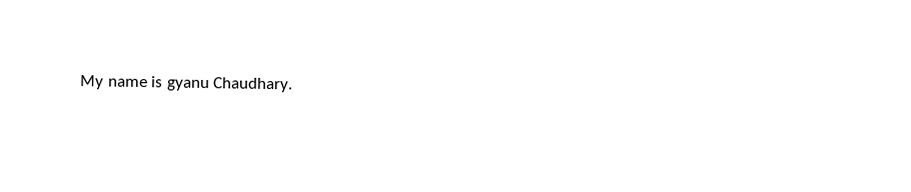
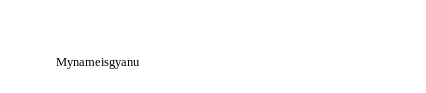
- My name is gyanu Chaudhary.
+ Mynameisgyanu

